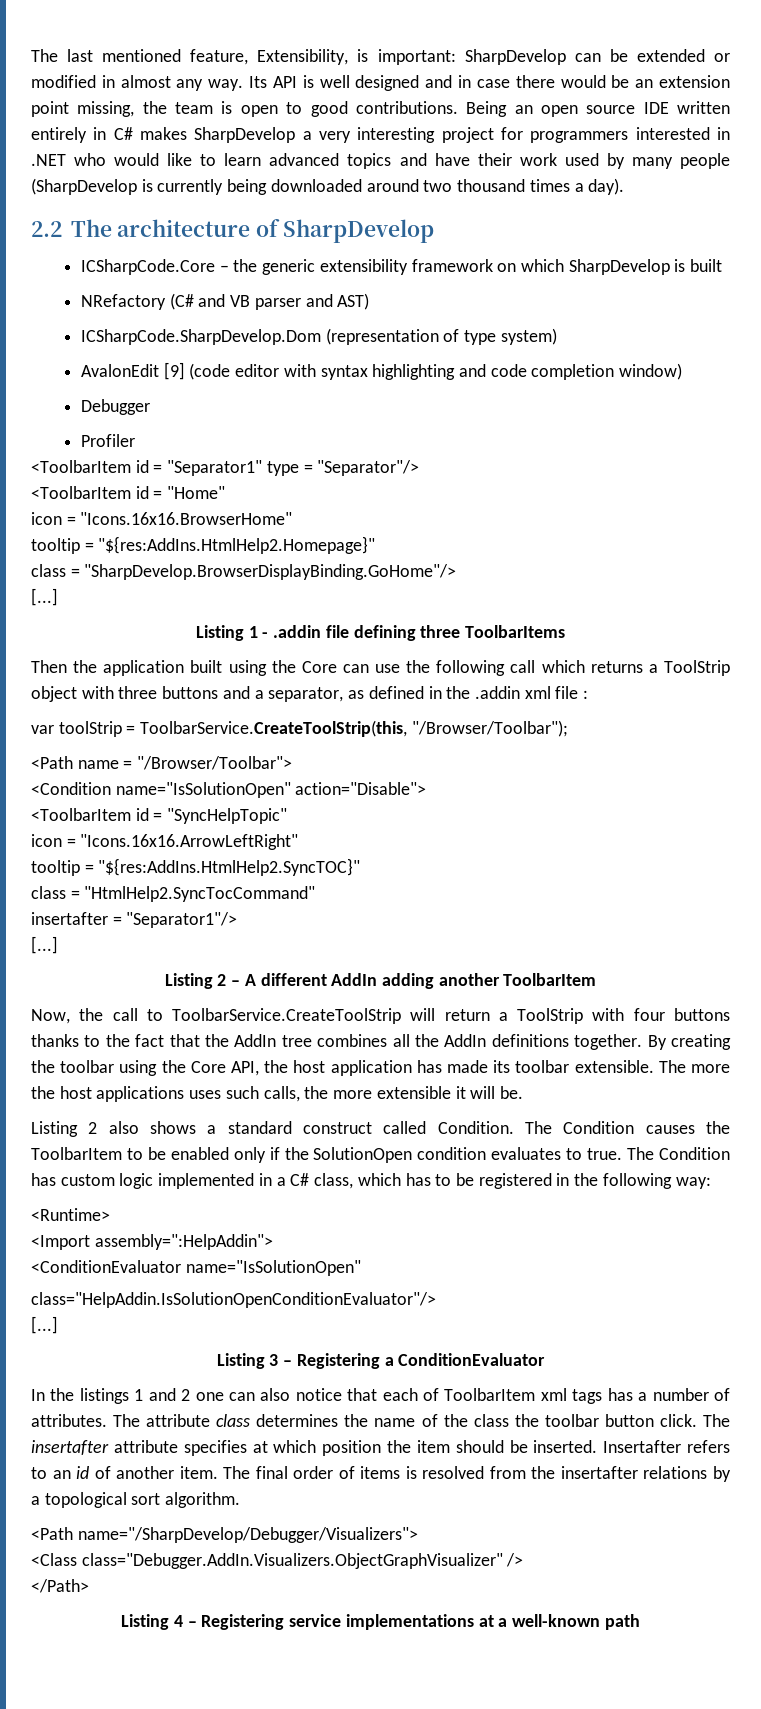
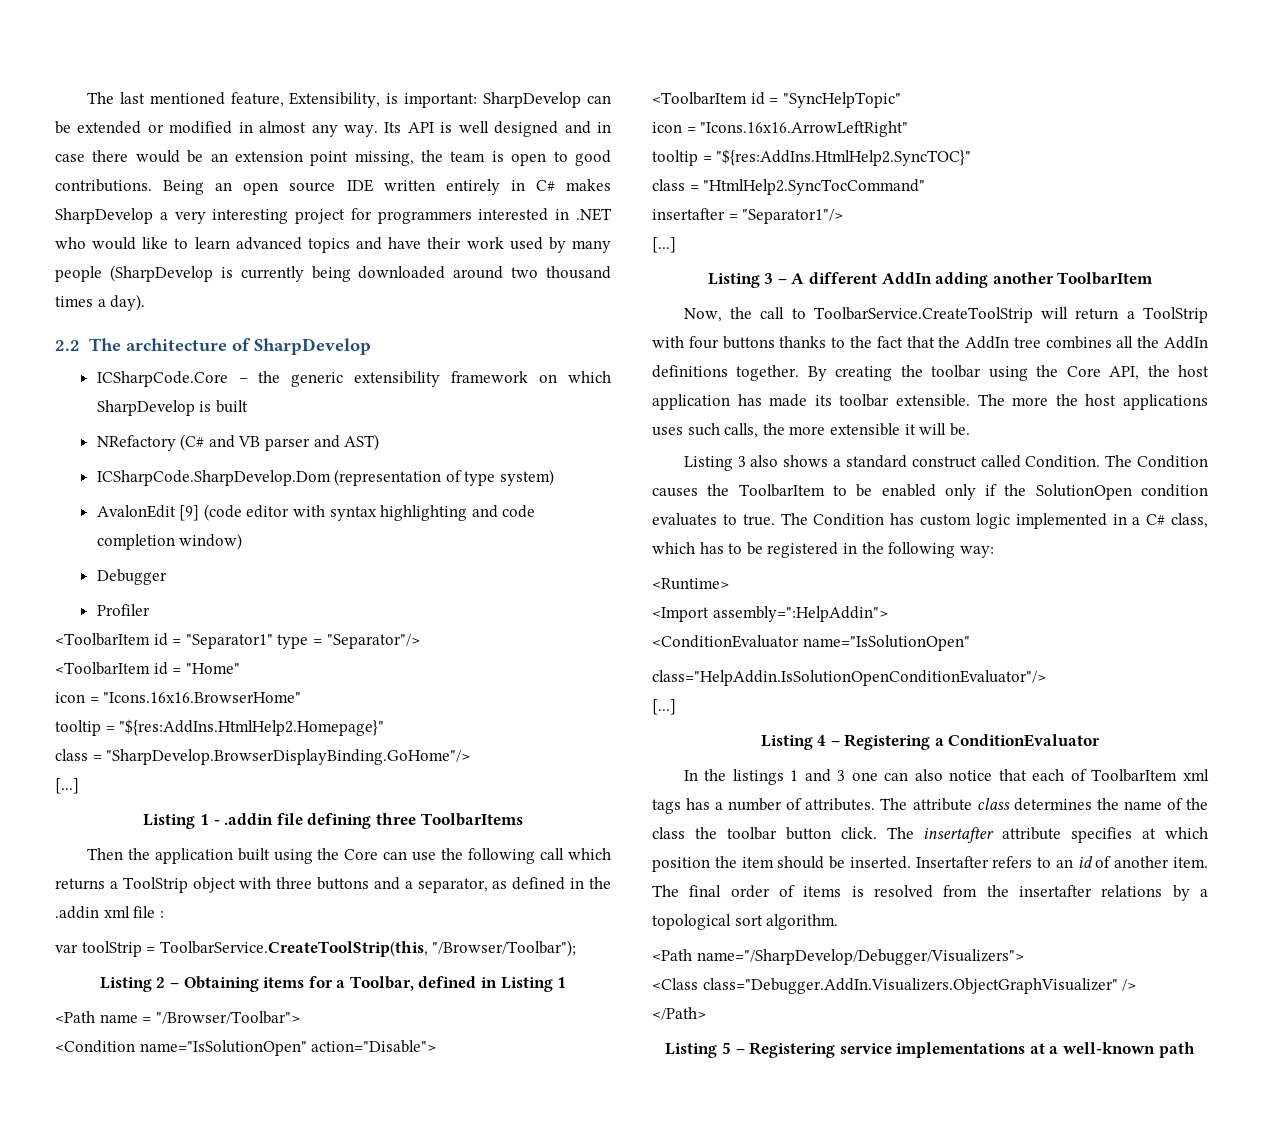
+ Listing 2 – Obtaining items for a Toolbar, defined in Listing 1
- Listing 2 – A different AddIn adding another ToolbarItem
+ Listing 3 – A different AddIn adding another ToolbarItem
- Listing 2 also shows a standard construct called Condition.
+ Listing 3 also shows a standard construct called Condition.
- Listing 3 – Registering a ConditionEvaluator
+ Listing 4 – Registering a ConditionEvaluator
- In the listings 1 and 2 one can also notice that each of ToolbarItem xml tags has a number of attributes.
+ In the listings 1 and 3 one can also notice that each of ToolbarItem xml tags has a number of attributes.
- Listing 4 – Registering service implementations at a well-known path
+ Listing 5 – Registering service implementations at a well-known path

